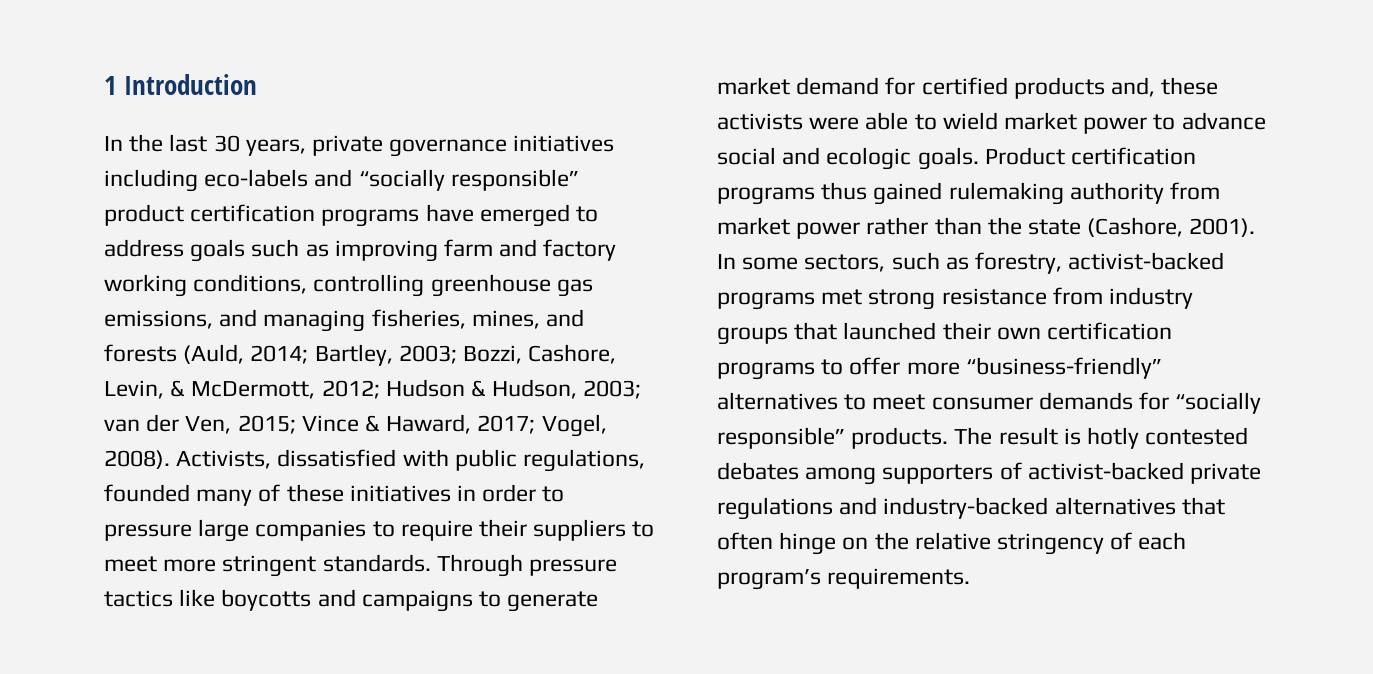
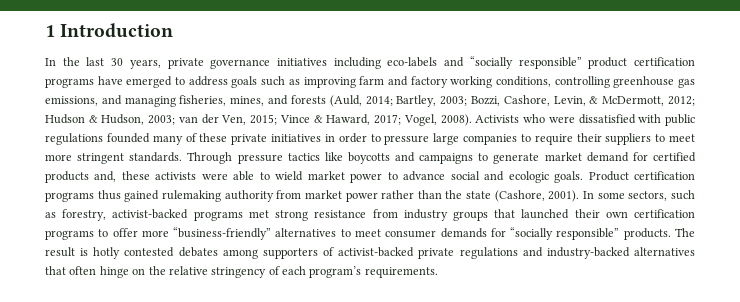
- Activists, dissatisfied with public regulations, founded many of these initiatives in order to pressure large companies to require their suppliers to meet more stringent standards.
+ Activists who were dissatisfied with public regulations founded many of these private initiatives in order to pressure large companies to require their suppliers to meet more stringent standards.

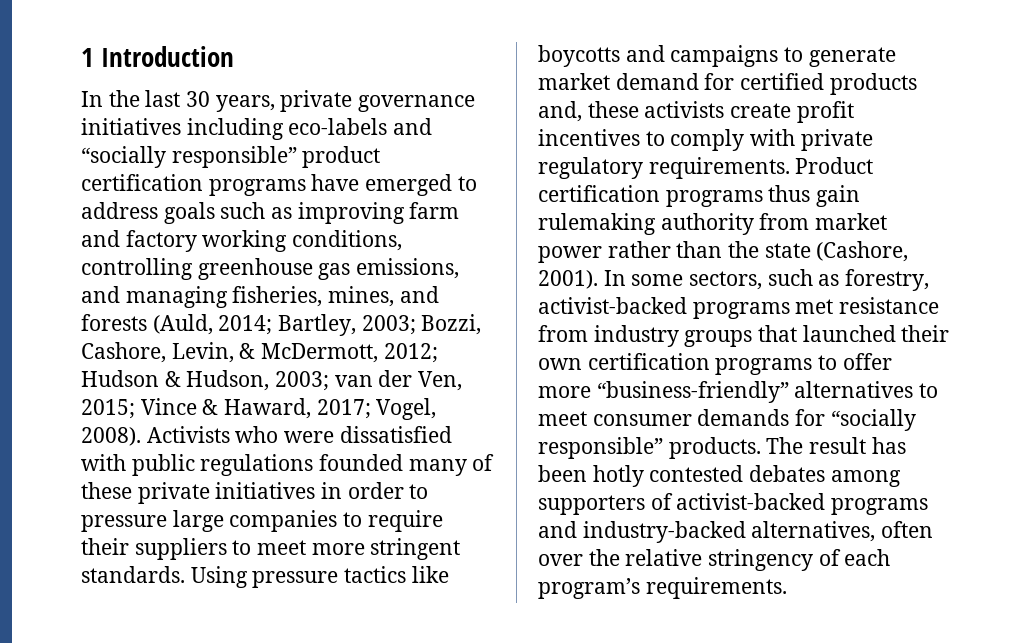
- Through pressure tactics like boycotts and campaigns to generate market demand for certified products and, these activists were able to wield market power to advance social and ecologic goals.
+ Using pressure tactics like boycotts and campaigns to generate market demand for certified products and, these activists create profit incentives to comply with private regulatory requirements.
- Product certification programs thus gained rulemaking authority from market power rather than the state (Cashore, 2001).
+ Product certification programs thus gain rulemaking authority from market power rather than the state (Cashore, 2001).
- In some sectors, such as forestry, activist-backed programs met strong resistance from industry groups that launched their own certification programs to offer more “business-friendly” alternatives to meet consumer demands for “socially responsible” products.
+ In some sectors, such as forestry, activist-backed programs met resistance from industry groups that launched their own certification programs to offer more “business-friendly” alternatives to meet consumer demands for “socially responsible” products.
- The result is hotly contested debates among supporters of activist-backed private regulations and industry-backed alternatives that often hinge on the relative stringency of each program’s requirements.
+ The result has been hotly contested debates among supporters of activist-backed programs and industry-backed alternatives, often over the relative stringency of each program’s requirements.

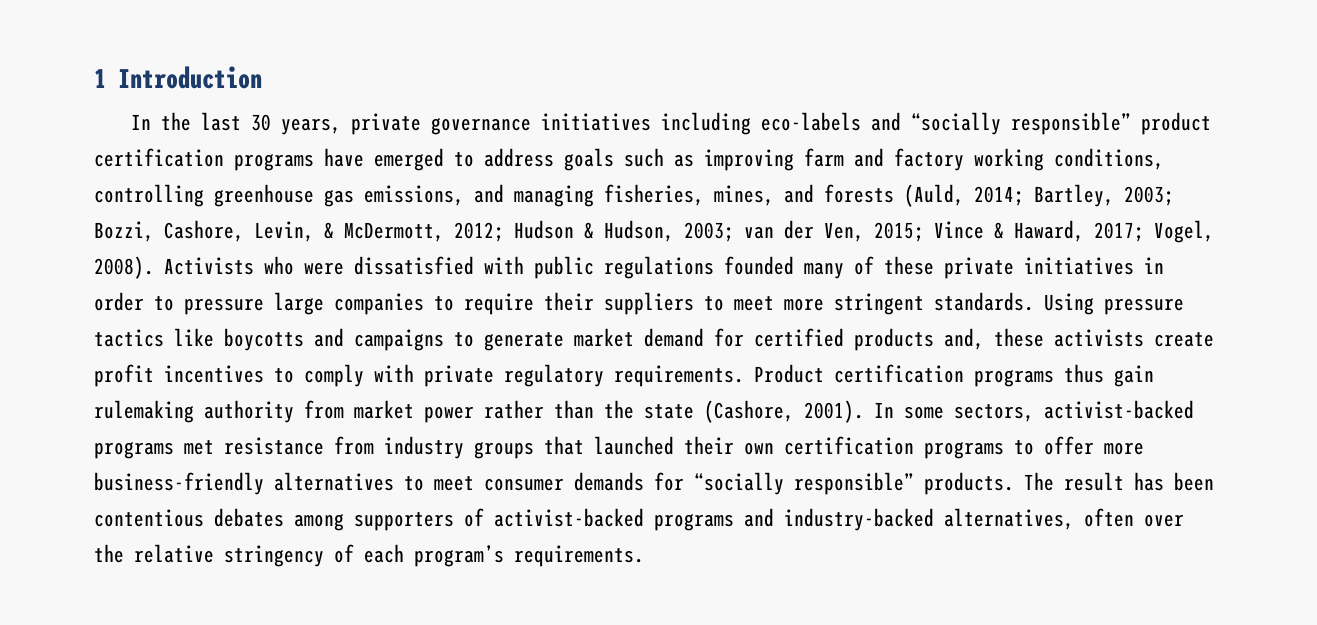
- In some sectors, such as forestry, activist-backed programs met resistance from industry groups that launched their own certification programs to offer more “business-friendly” alternatives to meet consumer demands for “socially responsible” products.
+ In some sectors, activist-backed programs met resistance from industry groups that launched their own certification programs to offer more business-friendly alternatives to meet consumer demands for “socially responsible” products.
- The result has been hotly contested debates among supporters of activist-backed programs and industry-backed alternatives, often over the relative stringency of each program’s requirements.
+ The result has been contentious debates among supporters of activist-backed programs and industry-backed alternatives, often over the relative stringency of each program’s requirements.

